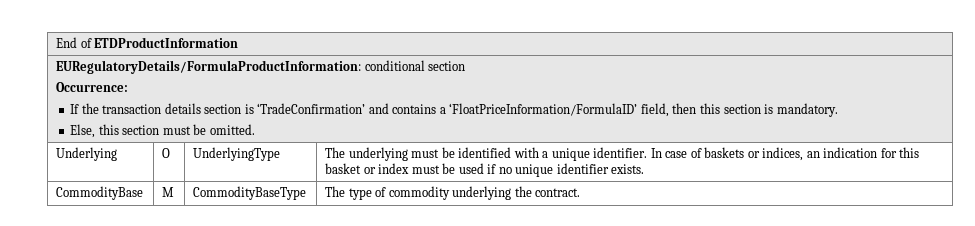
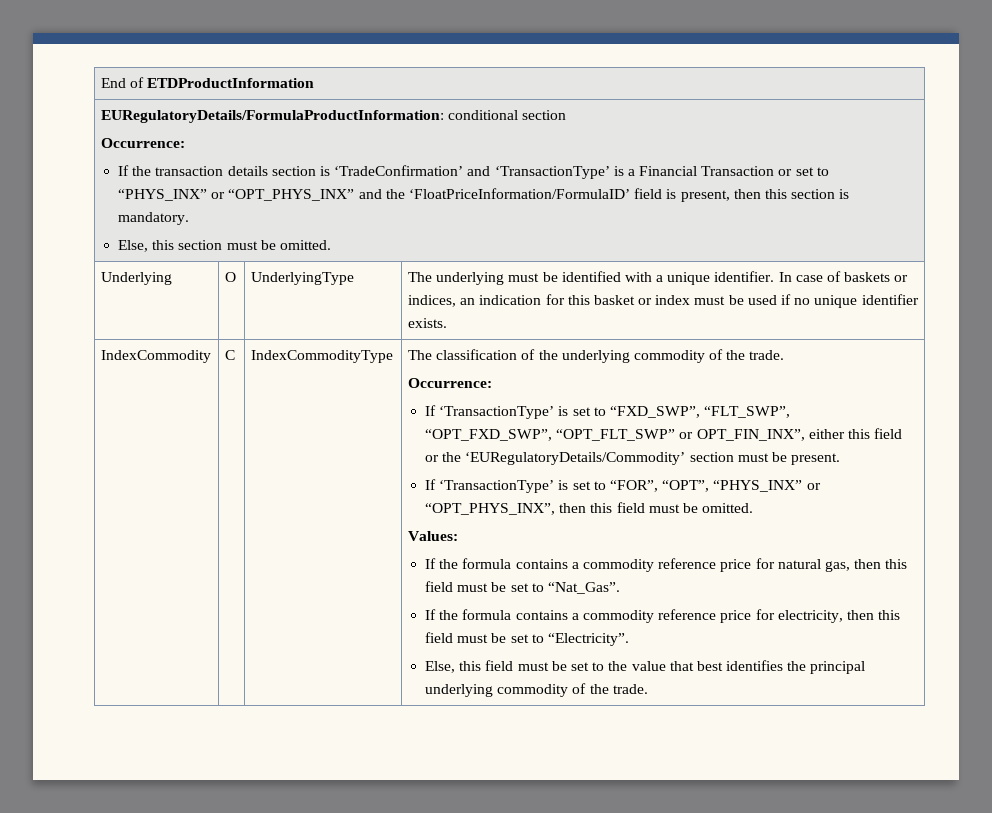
  EURegulatoryDetails/FormulaProductInformation: conditional section
  Occurrence:
- If the transaction details section is ‘TradeConfirmation’ and contains a ‘FloatPriceInformation/FormulaID’ field, then this section is mandatory.
+ If the transaction details section is ‘TradeConfirmation’ and ‘TransactionType’ is a Financial Transaction or set to “PHYS_INX” or “OPT_PHYS_INX” and the ‘FloatPriceInformation/FormulaID’ field is present, then this section is mandatory.
- CommodityBase | M | CommodityBaseType | The type of commodity underlying the contract.
+ IndexCommodity | C | IndexCommodityType | The classification of the underlying commodity of the trade.
+ Occurrence:
+ If ‘TransactionType’ is set to “FXD_SWP”, “FLT_SWP”, “OPT_FXD_SWP”, “OPT_FLT_SWP” or OPT_FIN_INX”, either this field or the ‘EURegulatoryDetails/Commodity’ section must be present.
+ If ‘TransactionType’ is set to “FOR”, “OPT”, “PHYS_INX” or “OPT_PHYS_INX”, then this field must be omitted.
+ Values:
+ If the formula contains a commodity reference price for natural gas, then this field must be set to “Nat_Gas”.
+ If the formula contains a commodity reference price for electricity, then this field must be set to “Electricity”.
+ Else, this field must be set to the value that best identifies the principal underlying commodity of the trade.

